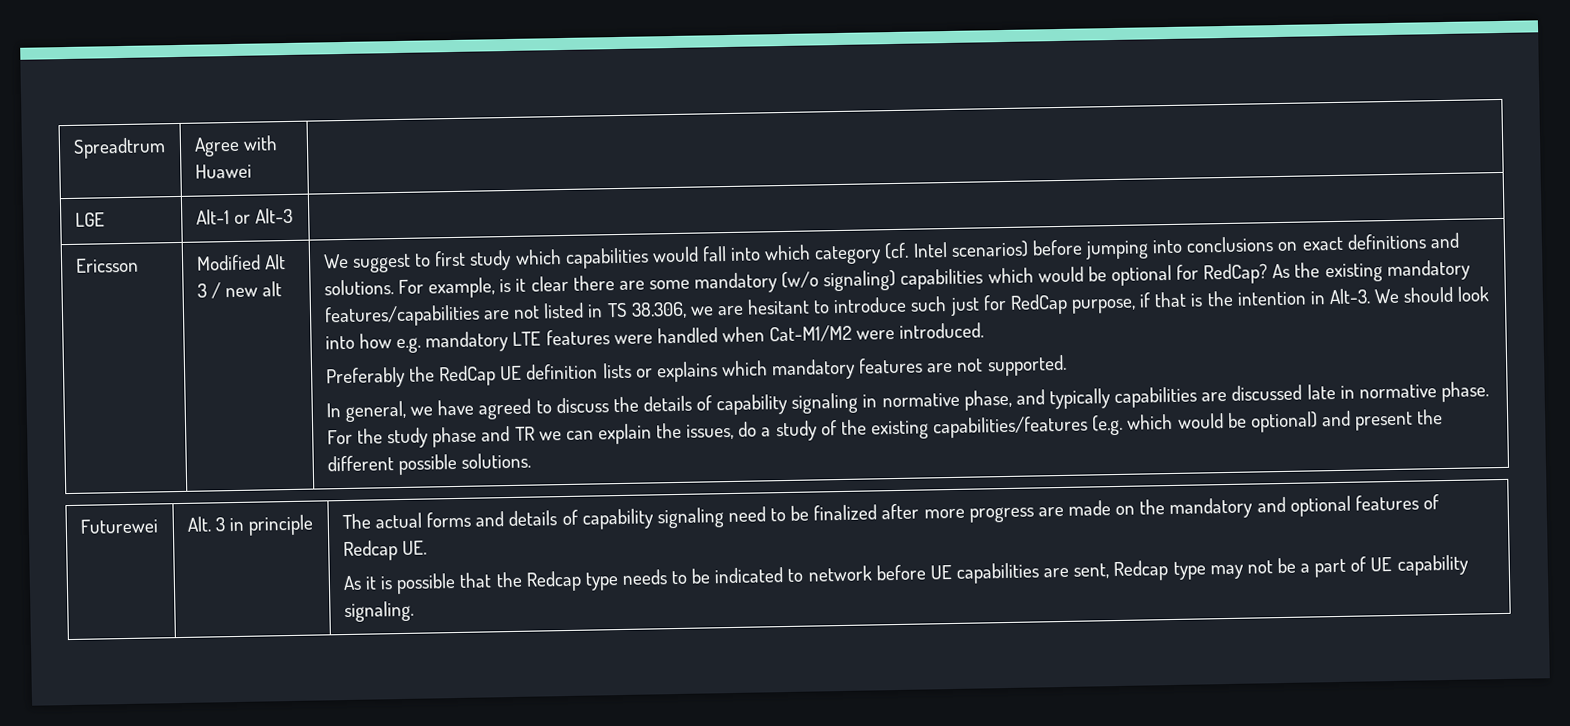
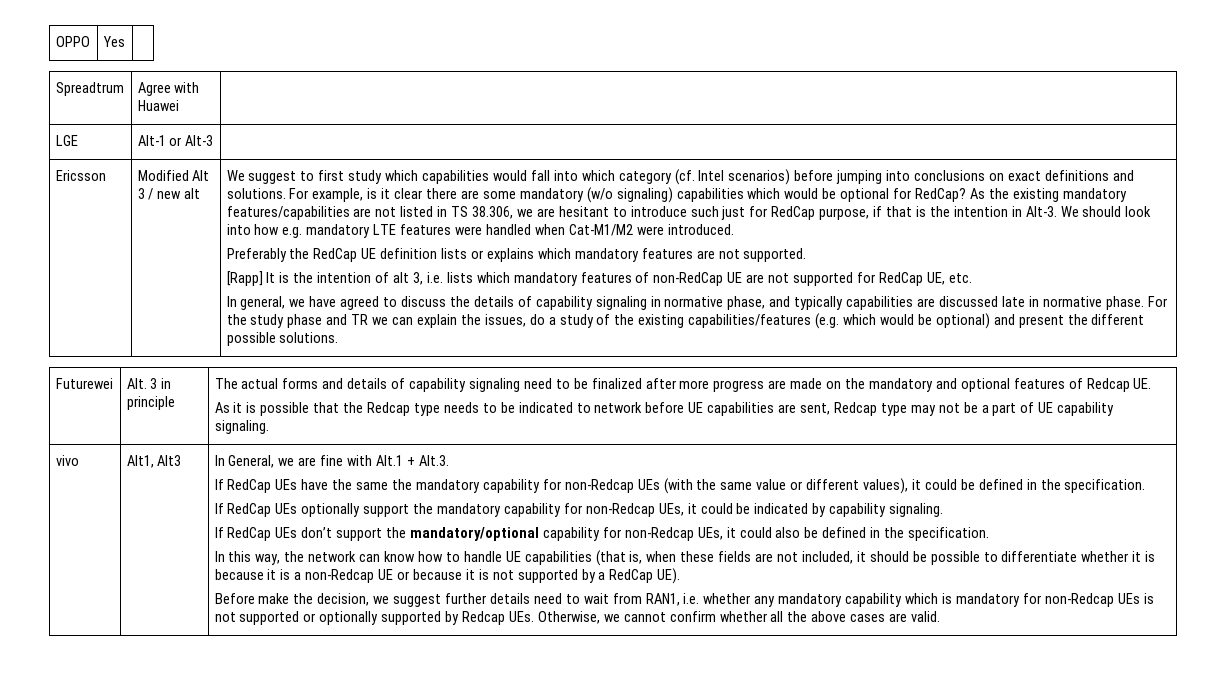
+ OPPO | Yes |
+ [Rapp] It is the intention of alt 3, i.e. lists which mandatory features of non-RedCap UE are not supported for RedCap UE, etc.
+ vivo | Alt1, Alt3 | In General, we are fine with Alt.1 + Alt.3.
+ If RedCap UEs have the same the mandatory capability for non-Redcap UEs (with the same value or different values), it could be defined in the specification.
+ If RedCap UEs optionally support the mandatory capability for non-Redcap UEs, it could be indicated by capability signaling.
+ If RedCap UEs don’t support the mandatory/optional capability for non-Redcap UEs, it could also be defined in the specification.
+ In this way, the network can know how to handle UE capabilities (that is, when these fields are not included, it should be possible to differentiate whether it is because it is a non-Redcap UE or because it is not supported by a RedCap UE).
+ Before make the decision, we suggest further details need to wait from RAN1, i.e. whether any mandatory capability which is mandatory for non-Redcap UEs is not supported or optionally supported by Redcap UEs. Otherwise, we cannot confirm whether all the above cases are valid.

